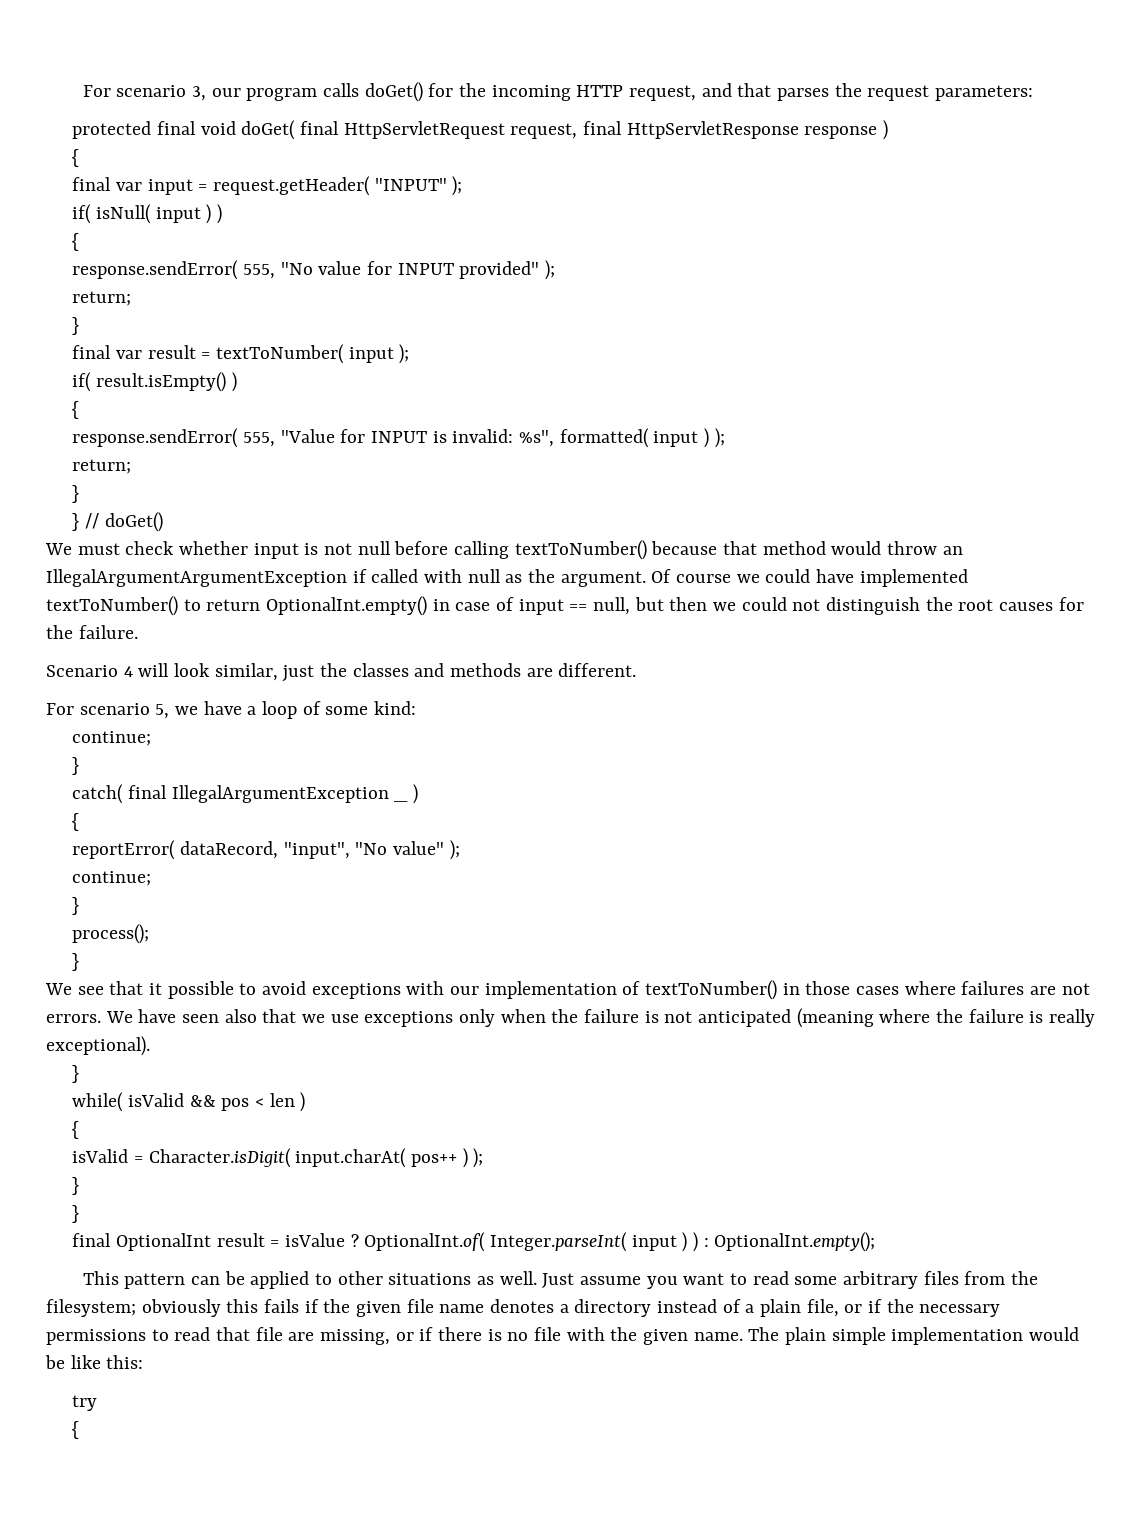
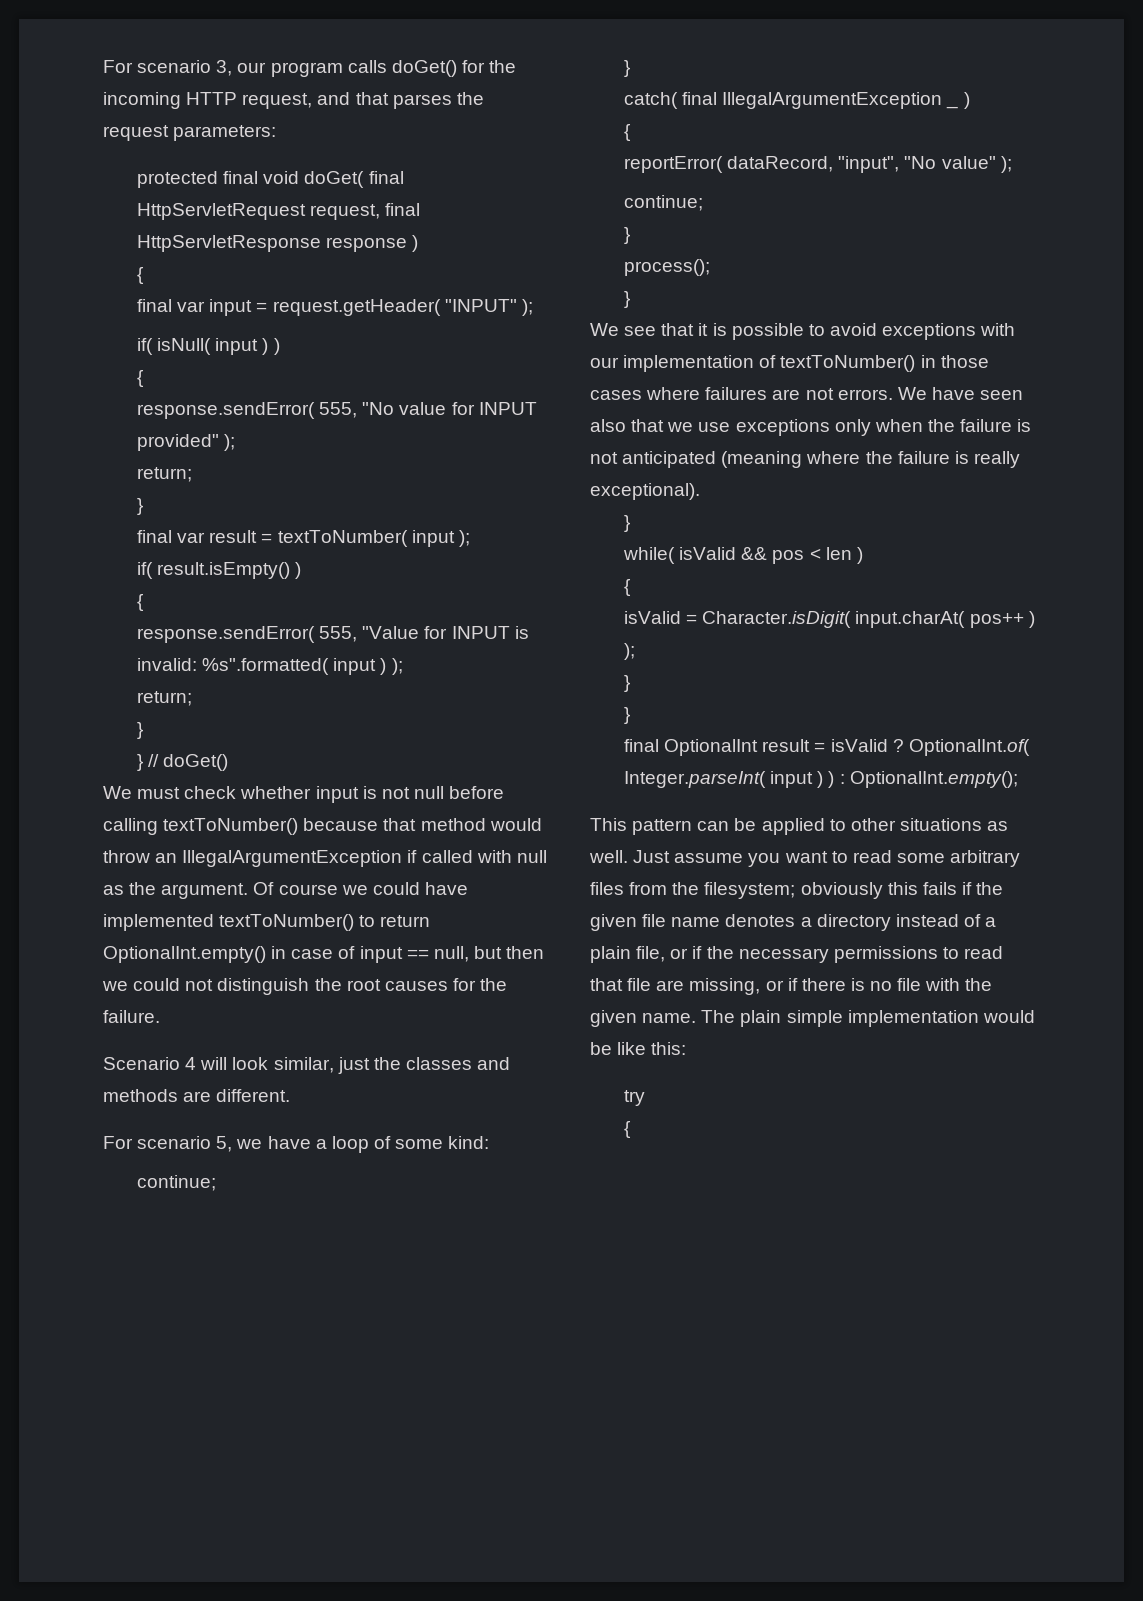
- response.sendError( 555, "Value for INPUT is invalid: %s", formatted( input ) );
+ response.sendError( 555, "Value for INPUT is invalid: %s".formatted( input ) );
- We must check whether input is not null before calling textToNumber() because that method would throw an IllegalArgumentArgumentException if called with null as the argument.
+ We must check whether input is not null before calling textToNumber() because that method would throw an IllegalArgumentException if called with null as the argument.
- We see that it possible to avoid exceptions with our implementation of textToNumber() in those cases where failures are not errors.
+ We see that it is possible to avoid exceptions with our implementation of textToNumber() in those cases where failures are not errors.
- final OptionalInt result = isValue ?
+ final OptionalInt result = isValid ?

